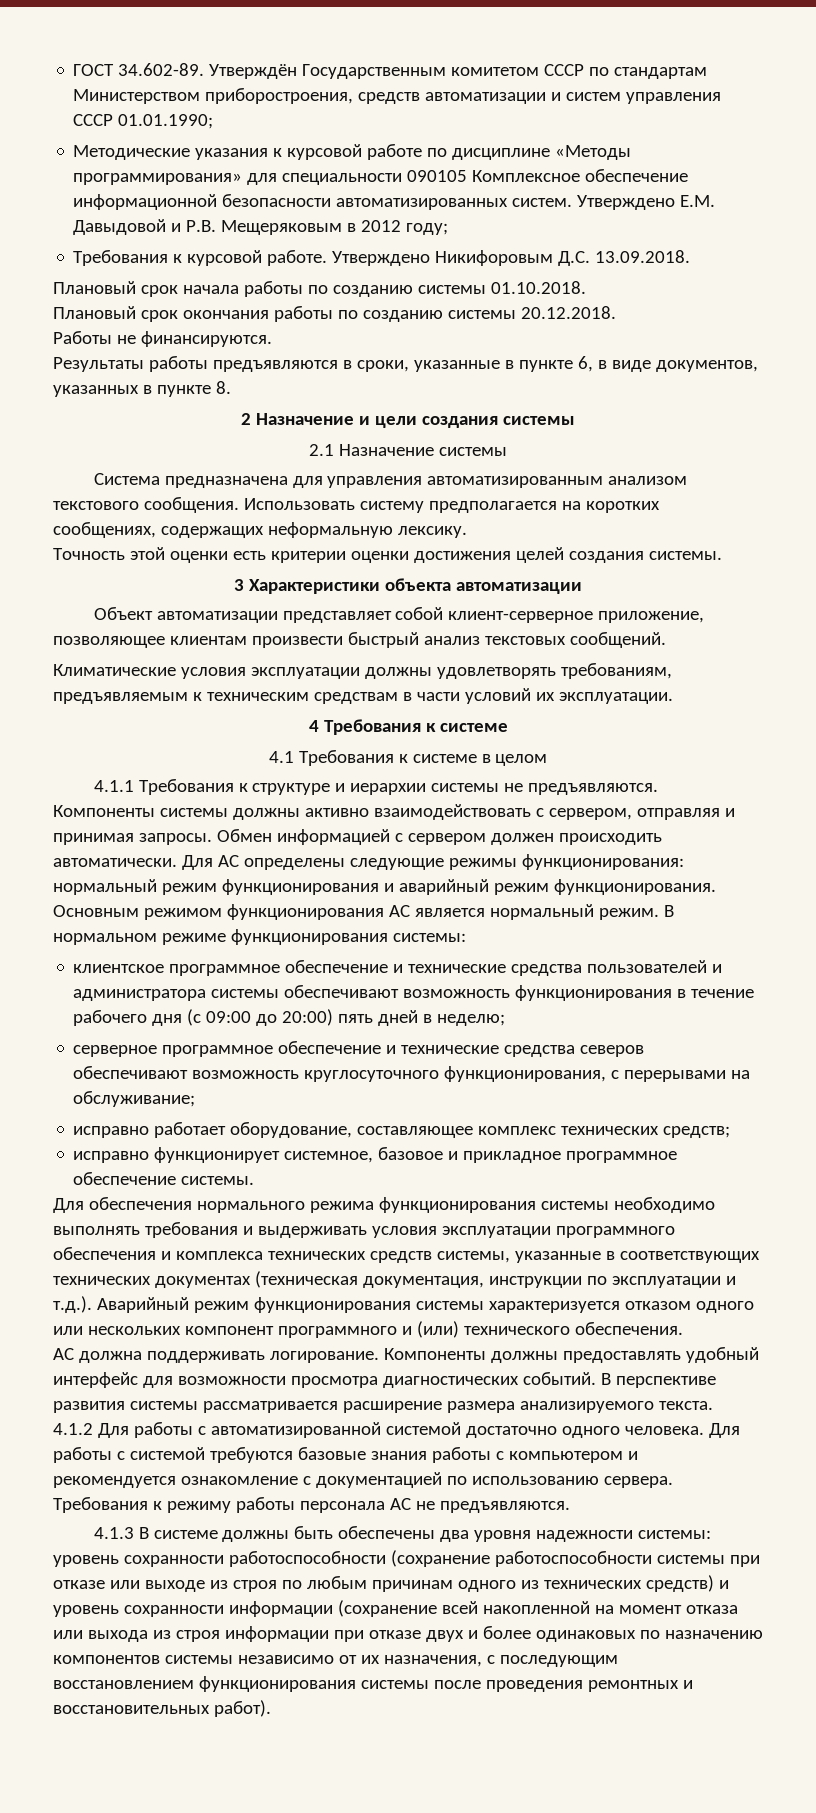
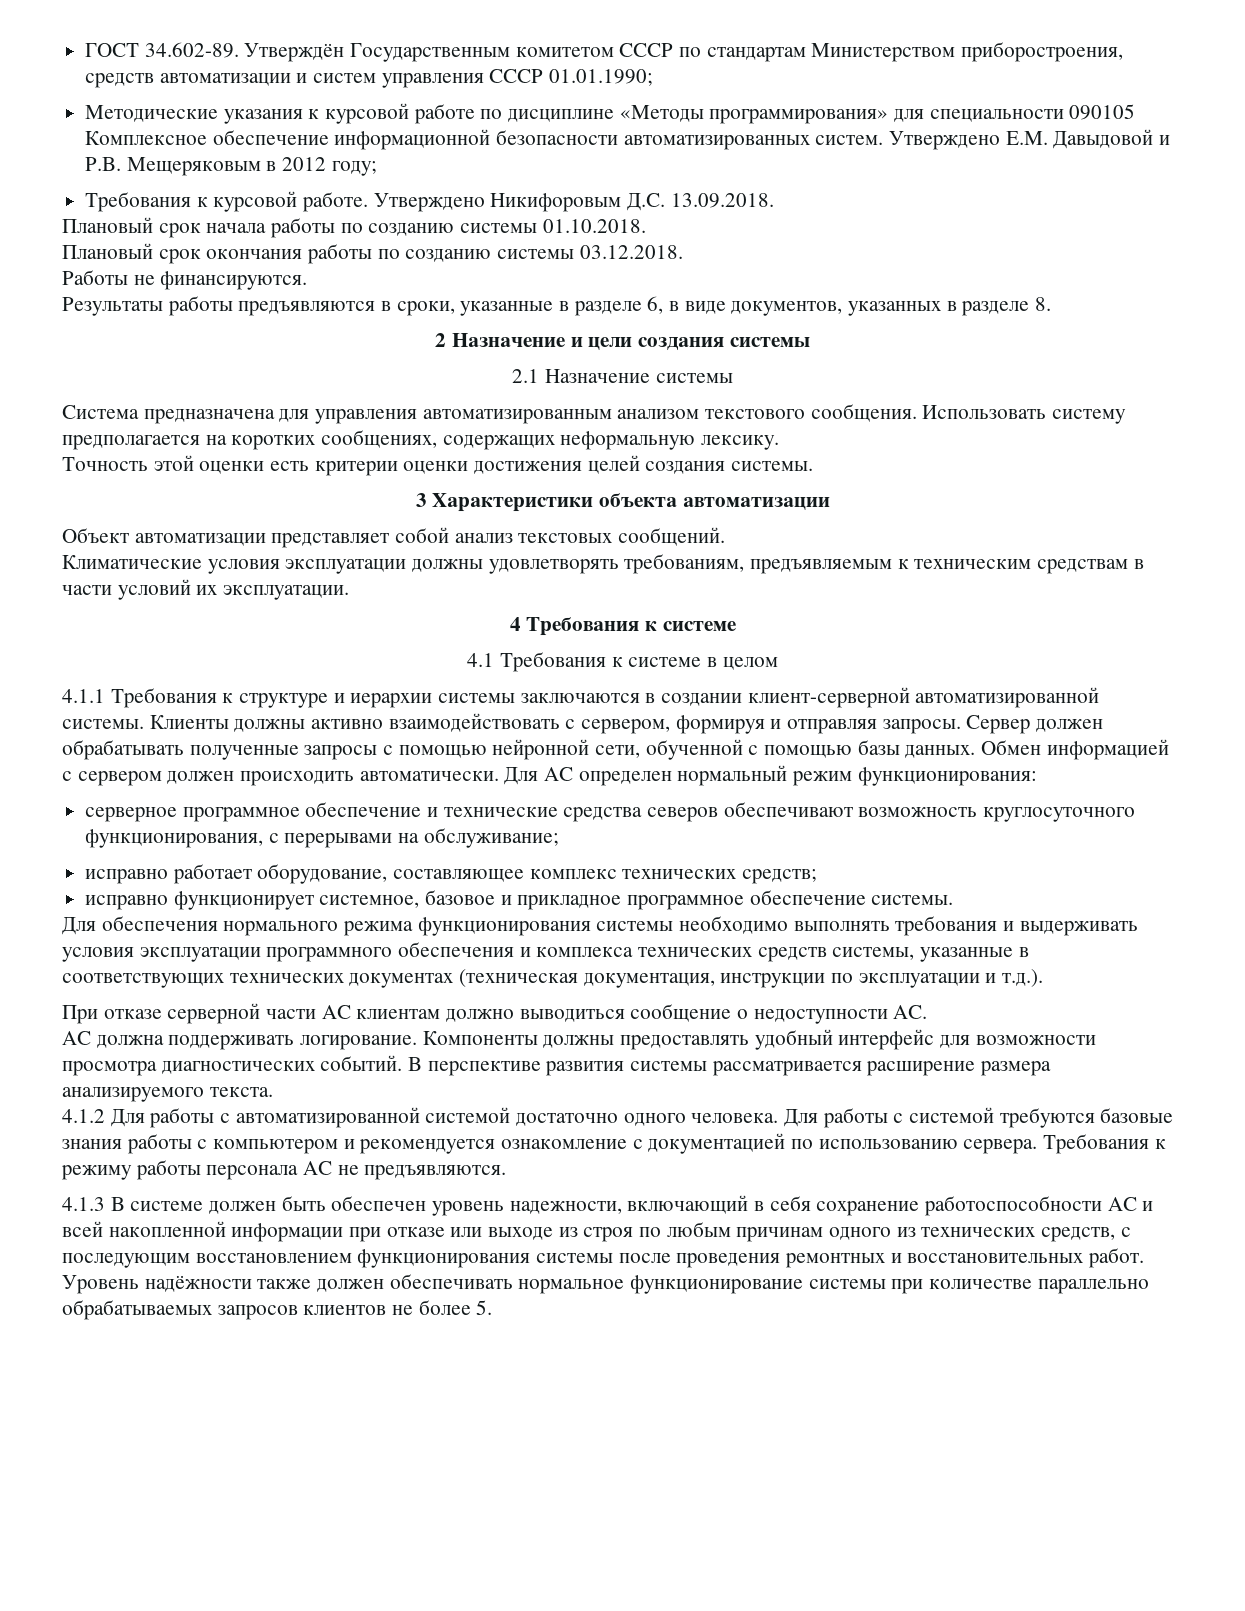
- Плановый срок окончания работы по созданию системы 20.12.2018.
+ Плановый срок окончания работы по созданию системы 03.12.2018.
- Результаты работы предъявляются в сроки, указанные в пункте 6, в виде документов, указанных в пункте 8.
+ Результаты работы предъявляются в сроки, указанные в разделе 6, в виде документов, указанных в разделе 8.
- Объект автоматизации представляет собой клиент-серверное приложение, позволяющее клиентам произвести быстрый анализ текстовых сообщений.
+ Объект автоматизации представляет собой анализ текстовых сообщений.
- 4.1.1 Требования к структуре и иерархии системы не предъявляются. Компоненты системы должны активно взаимодействовать с сервером, отправляя и принимая запросы.
+ 4.1.1 Требования к структуре и иерархии системы заключаются в создании клиент-серверной автоматизированной системы. Клиенты должны активно взаимодействовать с сервером, формируя и отправляя запросы. Сервер должен обрабатывать полученные запросы с помощью нейронной сети, обученной с помощью базы данных.
- Для АС определены следующие режимы функционирования: нормальный режим функционирования и аварийный режим функционирования. Основным режимом функционирования АС является нормальный режим. В нормальном режиме функционирования системы:
- клиентское программное обеспечение и технические средства пользователей и администратора системы обеспечивают возможность функционирования в течение рабочего дня (с 09:00 до 20:00) пять дней в неделю;
+ Для АС определен нормальный режим функционирования:
- Для обеспечения нормального режима функционирования системы необходимо выполнять требования и выдерживать условия эксплуатации программного обеспечения и комплекса технических средств системы, указанные в соответствующих технических документах (техническая документация, инструкции по эксплуатации и т.д.). Аварийный режим функционирования системы характеризуется отказом одного или нескольких компонент программного и (или) технического обеспечения.
+ Для обеспечения нормального режима функционирования системы необходимо выполнять требования и выдерживать условия эксплуатации программного обеспечения и комплекса технических средств системы, указанные в соответствующих технических документах (техническая документация, инструкции по эксплуатации и т.д.).
+ При отказе серверной части АС клиентам должно выводиться сообщение о недоступности АС.
- 4.1.3 В системе должны быть обеспечены два уровня надежности системы: уровень сохранности работоспособности (сохранение работоспособности системы при отказе или выходе из строя по любым причинам одного из технических средств) и уровень сохранности информации (сохранение всей накопленной на момент отказа или выхода из строя информации при отказе двух и более одинаковых по назначению компонентов системы независимо от их назначения, с последующим восстановлением функционирования системы после проведения ремонтных и восстановительных работ).
+ 4.1.3 В системе должен быть обеспечен уровень надежности, включающий в себя сохранение работоспособности АС и всей накопленной информации при отказе или выходе из строя по любым причинам одного из технических средств, с последующим восстановлением функционирования системы после проведения ремонтных и восстановительных работ. Уровень надёжности также должен обеспечивать нормальное функционирование системы при количестве параллельно обрабатываемых запросов клиентов не более 5.

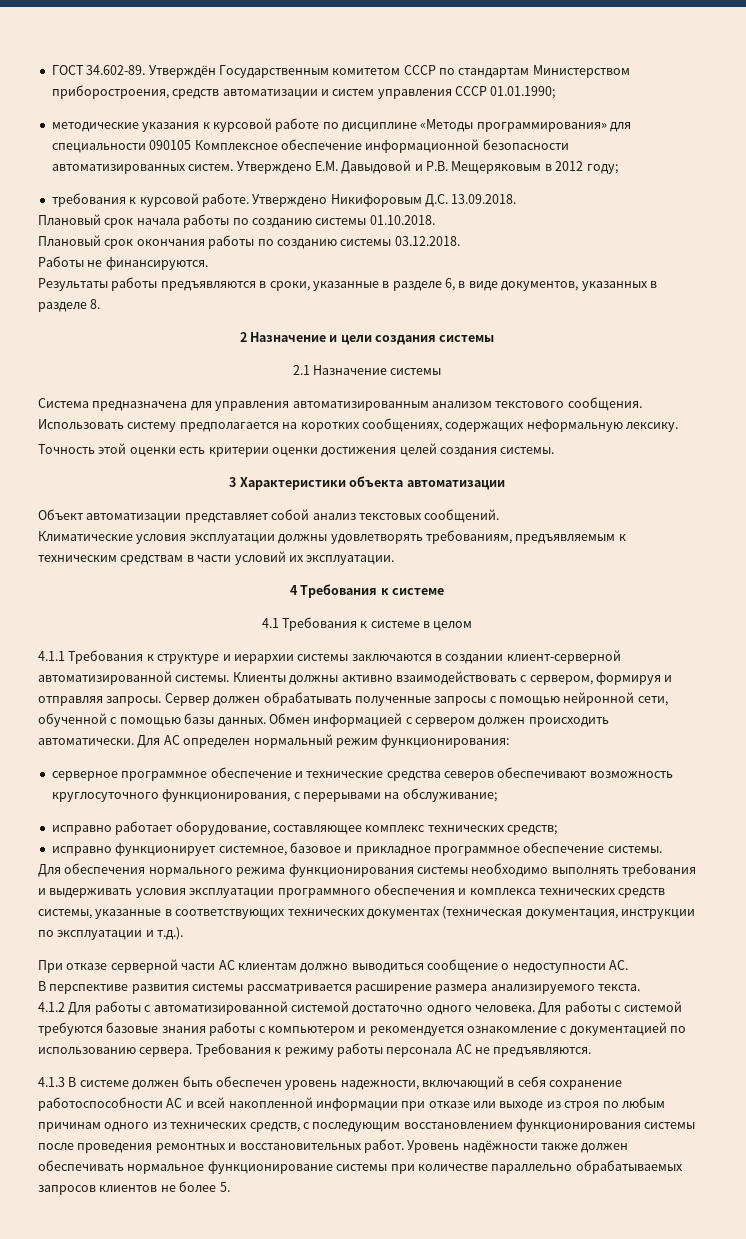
- Методические указания к курсовой работе по дисциплине «Методы программирования» для специальности 090105 Комплексное обеспечение информационной безопасности автоматизированных систем.
+ методические указания к курсовой работе по дисциплине «Методы программирования» для специальности 090105 Комплексное обеспечение информационной безопасности автоматизированных систем.
- Требования к курсовой работе.
+ требования к курсовой работе.
- АС должна поддерживать логирование. Компоненты должны предоставлять удобный интерфейс для возможности просмотра диагностических событий.

